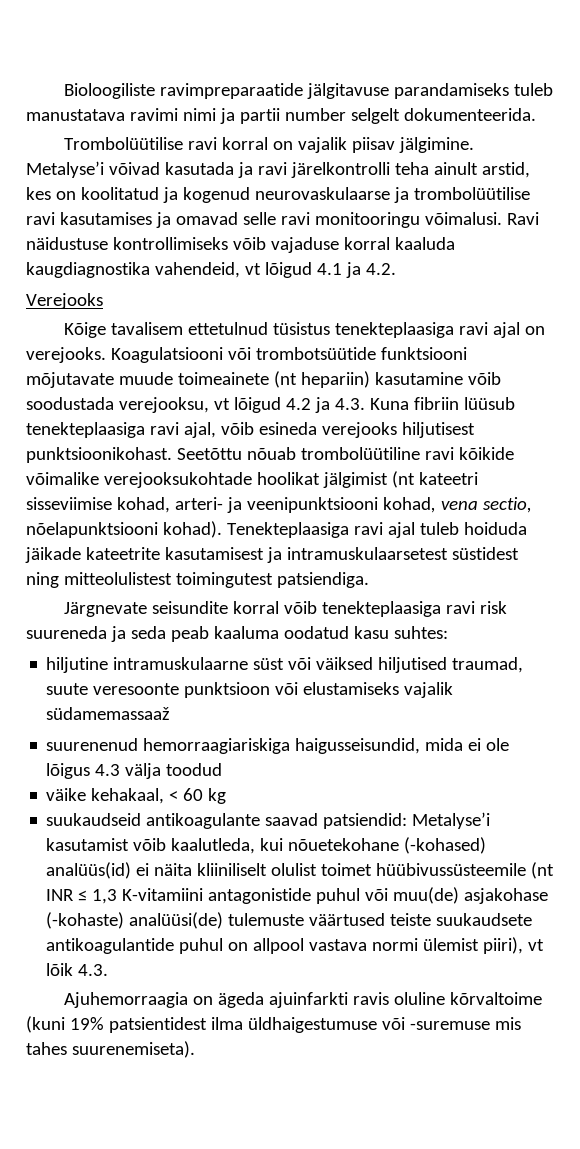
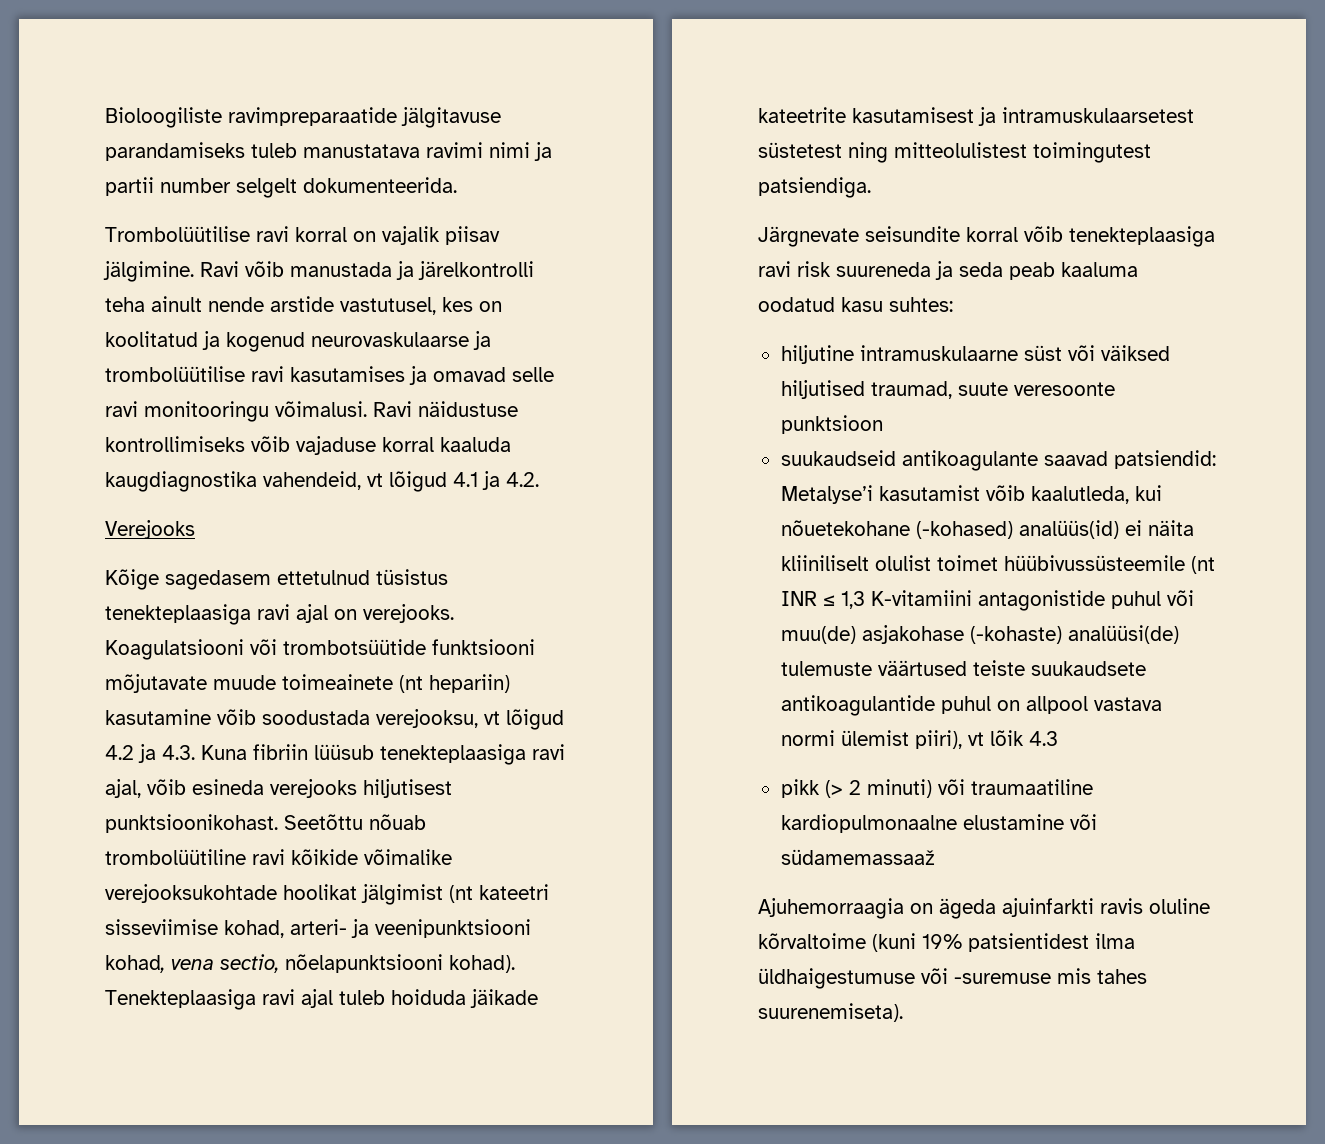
- Metalyse’i võivad kasutada ja ravi järelkontrolli teha ainult arstid, kes on koolitatud ja kogenud neurovaskulaarse ja trombolüütilise ravi kasutamises ja omavad selle ravi monitooringu võimalusi.
+ Ravi võib manustada ja järelkontrolli teha ainult nende arstide vastutusel, kes on koolitatud ja kogenud neurovaskulaarse ja trombolüütilise ravi kasutamises ja omavad selle ravi monitooringu võimalusi.
- Kõige tavalisem ettetulnud tüsistus tenekteplaasiga ravi ajal on verejooks.
+ Kõige sagedasem ettetulnud tüsistus tenekteplaasiga ravi ajal on verejooks.
- Tenekteplaasiga ravi ajal tuleb hoiduda jäikade kateetrite kasutamisest ja intramuskulaarsetest süstidest ning mitteolulistest toimingutest patsiendiga.
+ Tenekteplaasiga ravi ajal tuleb hoiduda jäikade kateetrite kasutamisest ja intramuskulaarsetest süstetest ning mitteolulistest toimingutest patsiendiga.
- hiljutine intramuskulaarne süst või väiksed hiljutised traumad, suute veresoonte punktsioon või elustamiseks vajalik südamemassaaž
- suurenenud hemorraagiariskiga haigusseisundid, mida ei ole lõigus 4.3 välja toodud
- väike kehakaal, < 60 kg
+ hiljutine intramuskulaarne süst või väiksed hiljutised traumad, suute veresoonte punktsioon
- suukaudseid antikoagulante saavad patsiendid: Metalyse’i kasutamist võib kaalutleda, kui nõuetekohane (-kohased) analüüs(id) ei näita kliiniliselt olulist toimet hüübivussüsteemile (nt INR ≤ 1,3 K-vitamiini antagonistide puhul või muu(de) asjakohase (-kohaste) analüüsi(de) tulemuste väärtused teiste suukaudsete antikoagulantide puhul on allpool vastava normi ülemist piiri), vt lõik 4.3.
+ suukaudseid antikoagulante saavad patsiendid: Metalyse’i kasutamist võib kaalutleda, kui nõuetekohane (-kohased) analüüs(id) ei näita kliiniliselt olulist toimet hüübivussüsteemile (nt INR ≤ 1,3 K-vitamiini antagonistide puhul või muu(de) asjakohase (-kohaste) analüüsi(de) tulemuste väärtused teiste suukaudsete antikoagulantide puhul on allpool vastava normi ülemist piiri), vt lõik 4.3
+ pikk (> 2 minuti) või traumaatiline kardiopulmonaalne elustamine või südamemassaaž

